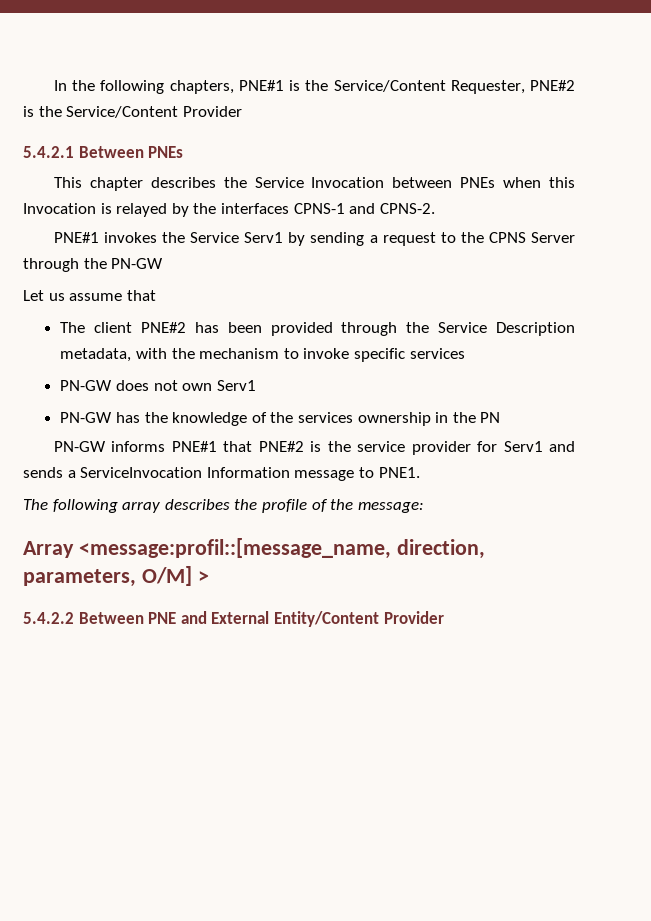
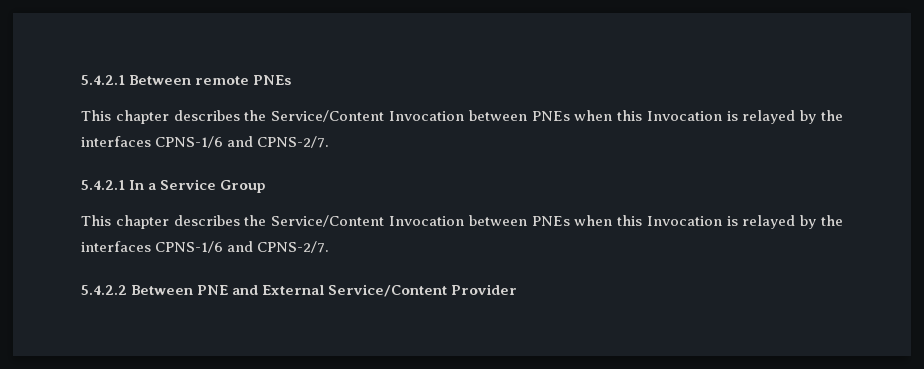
- In the following chapters, PNE#1 is the Service/Content Requester, PNE#2 is the Service/Content Provider
- 5.4.2.1 Between PNEs
- This chapter describes the Service Invocation between PNEs when this Invocation is relayed by the interfaces CPNS-1 and CPNS-2.
- PNE#1 invokes the Service Serv1 by sending a request to the CPNS Server through the PN-GW
- Let us assume that
- The client PNE#2 has been provided through the Service Description metadata, with the mechanism to invoke specific services
- PN-GW does not own Serv1
- PN-GW has the knowledge of the services ownership in the PN
- PN-GW informs PNE#1 that PNE#2 is the service provider for Serv1 and sends a ServiceInvocation Information message to PNE1.
- The following array describes the profile of the message:
- Array <message:profil::[message_name, direction, parameters, O/M] >
+ 5.4.2.1 Between remote PNEs
+ This chapter describes the Service/Content Invocation between PNEs when this Invocation is relayed by the interfaces CPNS-1/6 and CPNS-2/7.
+ 5.4.2.1 In a Service Group
+ This chapter describes the Service/Content Invocation between PNEs when this Invocation is relayed by the interfaces CPNS-1/6 and CPNS-2/7.
- 5.4.2.2 Between PNE and External Entity/Content Provider
+ 5.4.2.2 Between PNE and External Service/Content Provider

